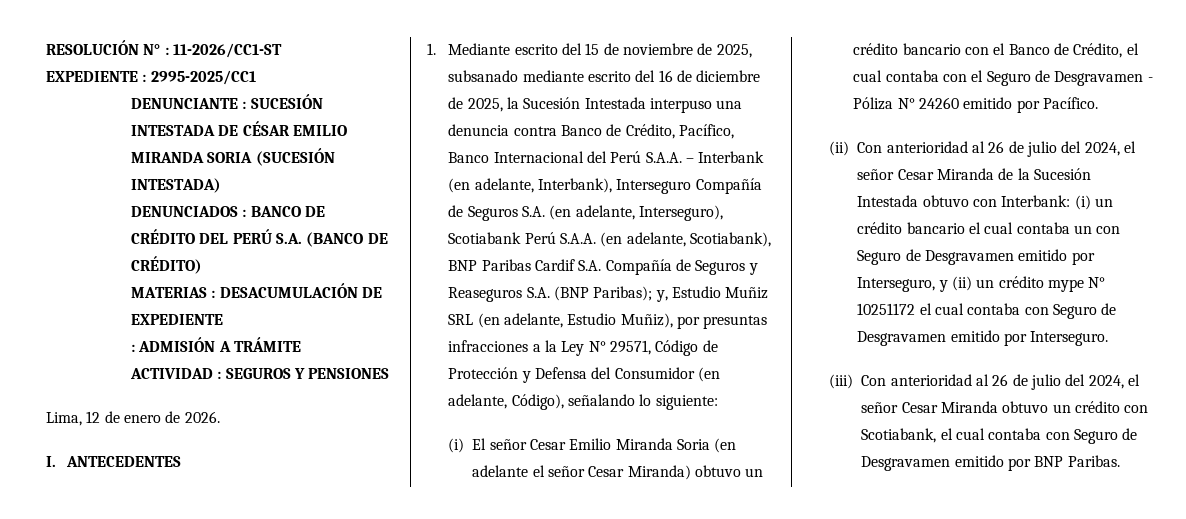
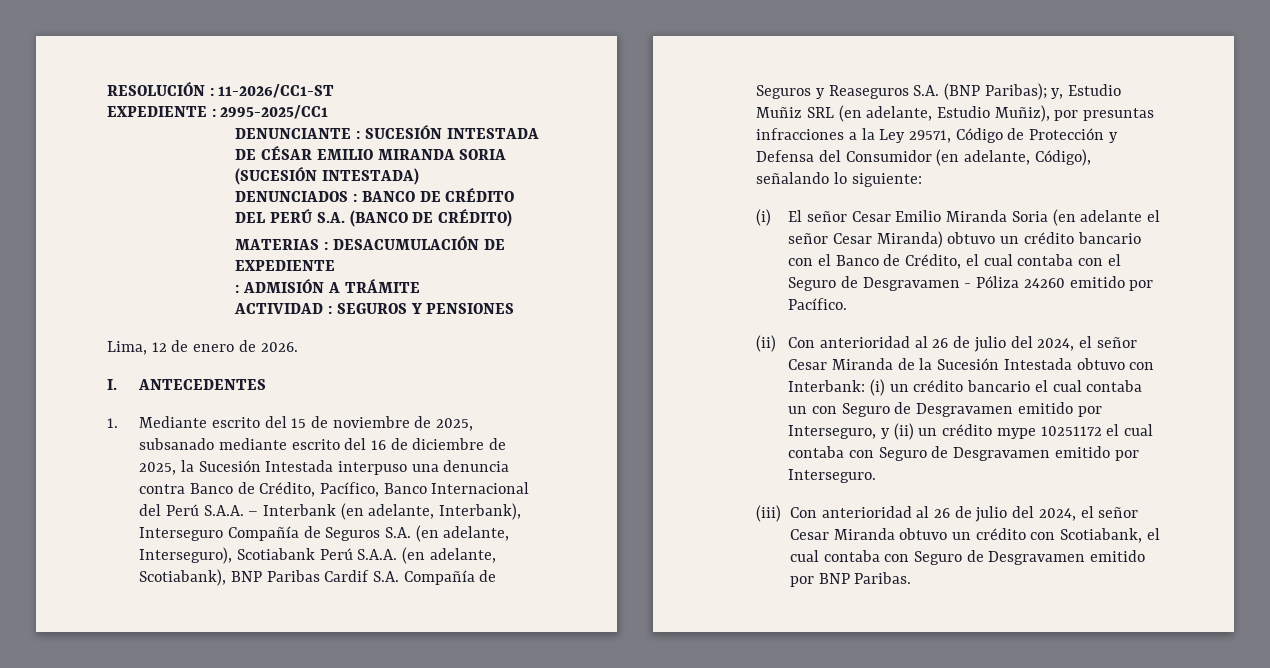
- RESOLUCIÓN N° : 11-2026/CC1-ST
+ RESOLUCIÓN : 11-2026/CC1-ST
- y, Estudio Muñiz SRL (en adelante, Estudio Muñiz), por presuntas infracciones a la Ley N° 29571, Código de Protección y Defensa del Consumidor (en adelante, Código), señalando lo siguiente:
+ y, Estudio Muñiz SRL (en adelante, Estudio Muñiz), por presuntas infracciones a la Ley 29571, Código de Protección y Defensa del Consumidor (en adelante, Código), señalando lo siguiente:
- (i) El señor Cesar Emilio Miranda Soria (en adelante el señor Cesar Miranda) obtuvo un crédito bancario con el Banco de Crédito, el cual contaba con el Seguro de Desgravamen - Póliza N° 24260 emitido por Pacífico.
+ (i) El señor Cesar Emilio Miranda Soria (en adelante el señor Cesar Miranda) obtuvo un crédito bancario con el Banco de Crédito, el cual contaba con el Seguro de Desgravamen - Póliza 24260 emitido por Pacífico.
- (ii) Con anterioridad al 26 de julio del 2024, el señor Cesar Miranda de la Sucesión Intestada obtuvo con Interbank: (i) un crédito bancario el cual contaba un con Seguro de Desgravamen emitido por Interseguro, y (ii) un crédito mype N° 10251172 el cual contaba con Seguro de Desgravamen emitido por Interseguro.
+ (ii) Con anterioridad al 26 de julio del 2024, el señor Cesar Miranda de la Sucesión Intestada obtuvo con Interbank: (i) un crédito bancario el cual contaba un con Seguro de Desgravamen emitido por Interseguro, y (ii) un crédito mype 10251172 el cual contaba con Seguro de Desgravamen emitido por Interseguro.

